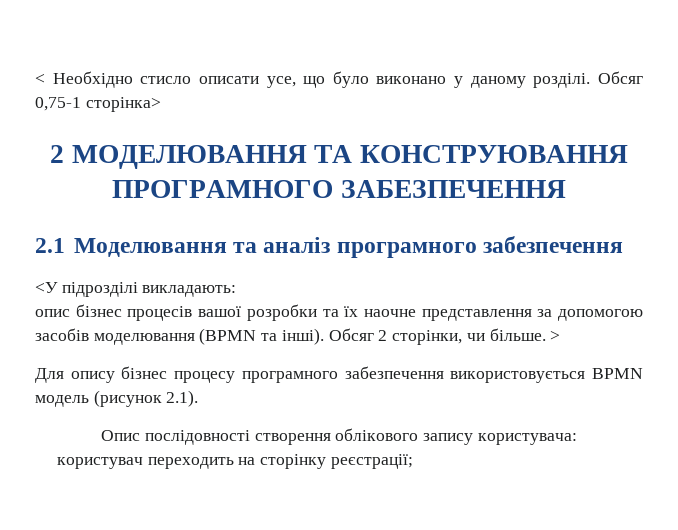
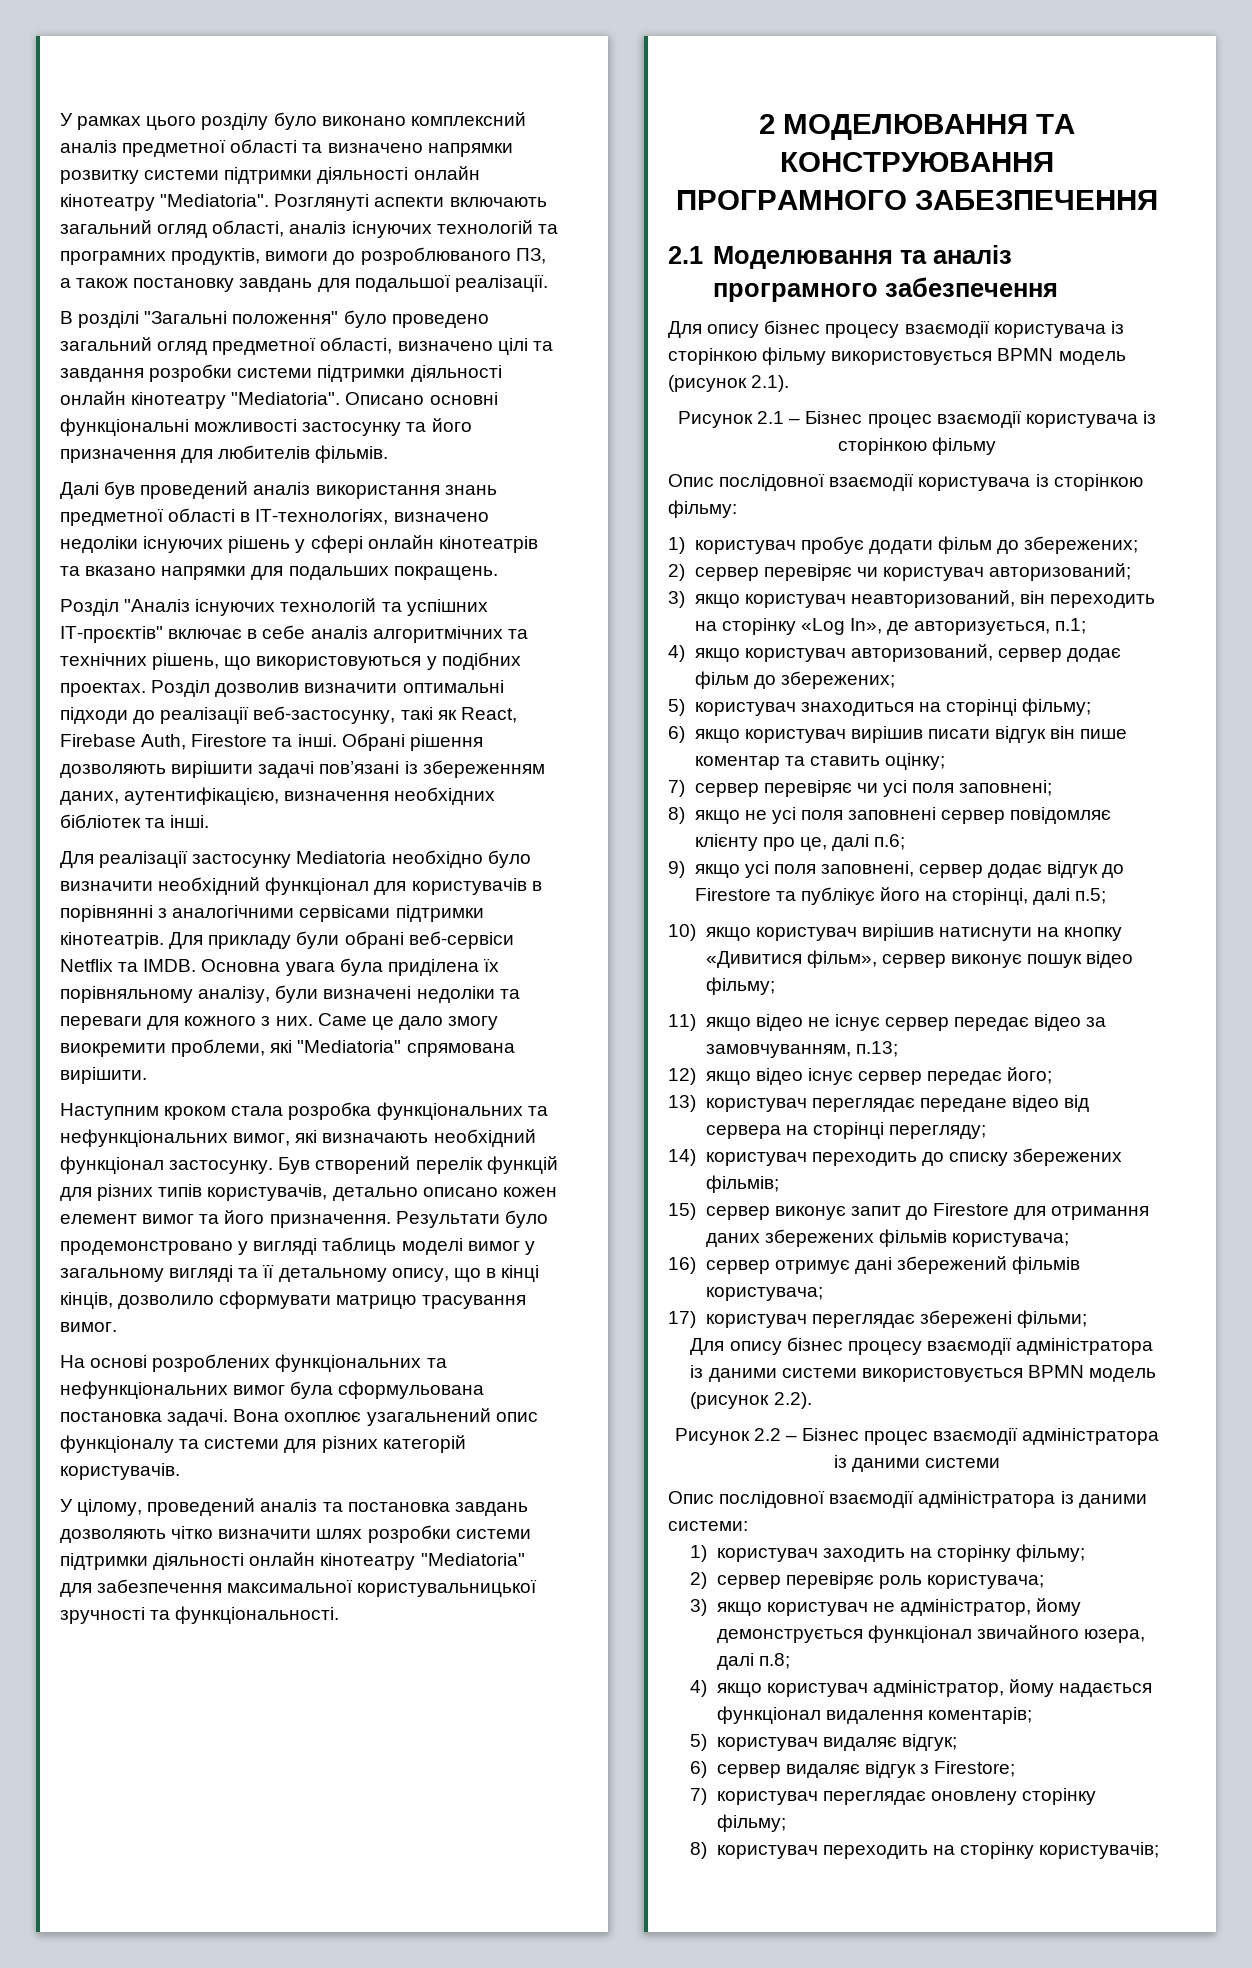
- < Необхідно стисло описати усе, що було виконано у даному розділі. Обсяг 0,75-1 сторінка>
+ У рамках цього розділу було виконано комплексний аналіз предметної області та визначено напрямки розвитку системи підтримки діяльності онлайн кінотеатру "Mediatoria". Розглянуті аспекти включають загальний огляд області, аналіз існуючих технологій та програмних продуктів, вимоги до розроблюваного ПЗ, а також постановку завдань для подальшої реалізації.
+ В розділі "Загальні положення" було проведено загальний огляд предметної області, визначено цілі та завдання розробки системи підтримки діяльності онлайн кінотеатру "Mediatoria". Описано основні функціональні можливості застосунку та його призначення для любителів фільмів.
+ Далі був проведений аналіз використання знань предметної області в ІТ-технологіях, визначено недоліки існуючих рішень у сфері онлайн кінотеатрів та вказано напрямки для подальших покращень.
+ Розділ "Аналіз існуючих технологій та успішних IT-проєктів" включає в себе аналіз алгоритмічних та технічних рішень, що використовуються у подібних проектах. Розділ дозволив визначити оптимальні підходи до реалізації веб-застосунку, такі як React, Firebase Auth, Firestore та інші. Обрані рішення дозволяють вирішити задачі пов’язані із збереженням даних, аутентифікацією, визначення необхідних бібліотек та інші.
+ Для реалізації застосунку Mediatoria необхідно було визначити необхідний функціонал для користувачів в порівнянні з аналогічними сервісами підтримки кінотеатрів. Для прикладу були обрані веб-сервіси Netflix та IMDB. Основна увага була приділена їх порівняльному аналізу, були визначені недоліки та переваги для кожного з них. Саме це дало змогу виокремити проблеми, які "Mediatoria" спрямована вирішити.
+ Наступним кроком стала розробка функціональних та нефункціональних вимог, які визначають необхідний функціонал застосунку. Був створений перелік функцій для різних типів користувачів, детально описано кожен елемент вимог та його призначення. Результати було продемонстровано у вигляді таблиць моделі вимог у загальному вигляді та її детальному опису, що в кінці кінців, дозволило сформувати матрицю трасування вимог.
+ На основі розроблених функціональних та нефункціональних вимог була сформульована постановка задачі. Вона охоплює узагальнений опис функціоналу та системи для різних категорій користувачів.
+ У цілому, проведений аналіз та постановка завдань дозволяють чітко визначити шлях розробки системи підтримки діяльності онлайн кінотеатру "Mediatoria" для забезпечення максимальної користувальницької зручності та функціональності.
- <У підрозділі викладають:
- опис бізнес процесів вашої розробки та їх наочне представлення за допомогою засобів моделювання (BPMN та інші). Обсяг 2 сторінки, чи більше. >
- Для опису бізнес процесу програмного забезпечення використовується BPMN модель (рисунок 2.1).
+ Для опису бізнес процесу взаємодії користувача із сторінкою фільму використовується BPMN модель (рисунок 2.1).
- Опис послідовності створення облікового запису користувача:
- користувач переходить на сторінку реєстрації;
+ Рисунок 2.1 – Бізнес процес взаємодії користувача із сторінкою фільму
+ Опис послідовної взаємодії користувача із сторінкою фільму:
+ 1) користувач пробує додати фільм до збережених;
+ 2) сервер перевіряє чи користувач авторизований;
+ 3) якщо користувач неавторизований, він переходить на сторінку «Log In», де авторизується, п.1;
+ 4) якщо користувач авторизований, сервер додає фільм до збережених;
+ 5) користувач знаходиться на сторінці фільму;
+ 6) якщо користувач вирішив писати відгук він пише коментар та ставить оцінку;
+ 7) сервер перевіряє чи усі поля заповнені;
+ 8) якщо не усі поля заповнені сервер повідомляє клієнту про це, далі п.6;
+ 9) якщо усі поля заповнені, сервер додає відгук до Firestore та публікує його на сторінці, далі п.5;
+ 10) якщо користувач вирішив натиснути на кнопку «Дивитися фільм», сервер виконує пошук відео фільму;
+ 11) якщо відео не існує сервер передає відео за замовчуванням, п.13;
+ 12) якщо відео існує сервер передає його;
+ 13) користувач переглядає передане відео від сервера на сторінці перегляду;
+ 14) користувач переходить до списку збережених фільмів;
+ 15) сервер виконує запит до Firestore для отримання даних збережених фільмів користувача;
+ 16) сервер отримує дані збережений фільмів користувача;
+ 17) користувач переглядає збережені фільми;
+ Для опису бізнес процесу взаємодії адміністратора із даними системи використовується BPMN модель (рисунок 2.2).
+ Рисунок 2.2 – Бізнес процес взаємодії адміністратора із даними системи
+ Опис послідовної взаємодії адміністратора із даними системи:
+ 1) користувач заходить на сторінку фільму;
+ 2) сервер перевіряє роль користувача;
+ 3) якщо користувач не адміністратор, йому демонструється функціонал звичайного юзера, далі п.8;
+ 4) якщо користувач адміністратор, йому надається функціонал видалення коментарів;
+ 5) користувач видаляє відгук;
+ 6) сервер видаляє відгук з Firestore;
+ 7) користувач переглядає оновлену сторінку фільму;
+ 8) користувач переходить на сторінку користувачів;

